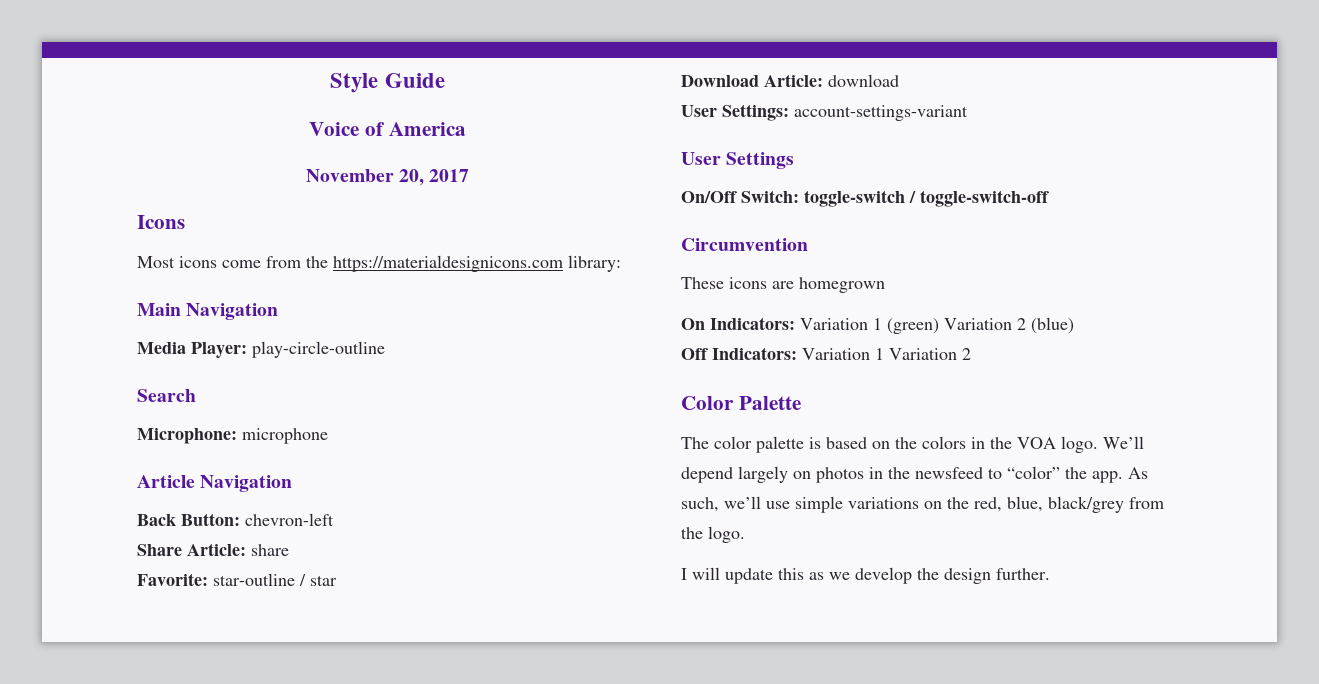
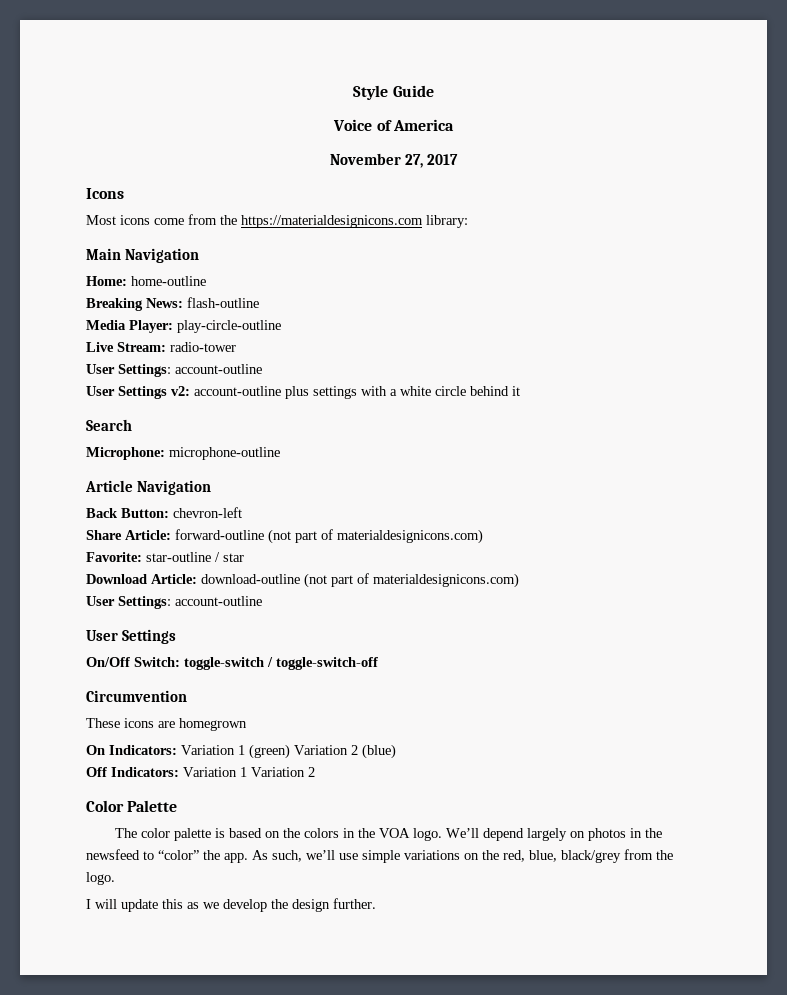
- November 20, 2017
+ November 27, 2017
+ Home: home-outline
+ Breaking News: flash-outline
  Media Player: play-circle-outline
+ Live Stream: radio-tower
+ User Settings: account-outline
+ User Settings v2: account-outline plus settings with a white circle behind it
- Microphone: microphone
+ Microphone: microphone-outline
- Share Article: share
+ Share Article: forward-outline (not part of materialdesignicons.com)
- Download Article: download
- User Settings: account-settings-variant
+ Download Article: download-outline (not part of materialdesignicons.com)
+ User Settings: account-outline

